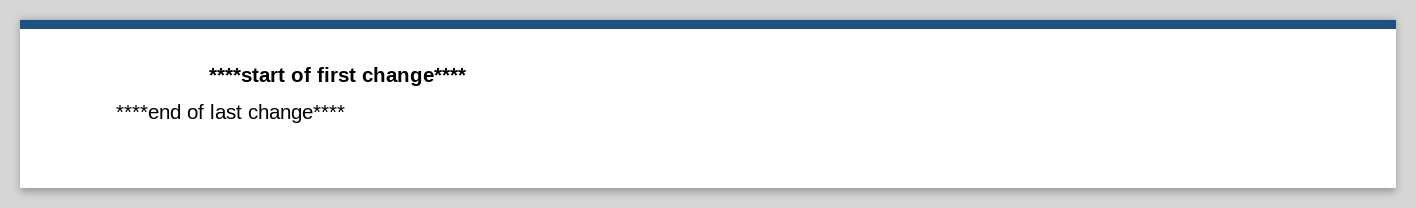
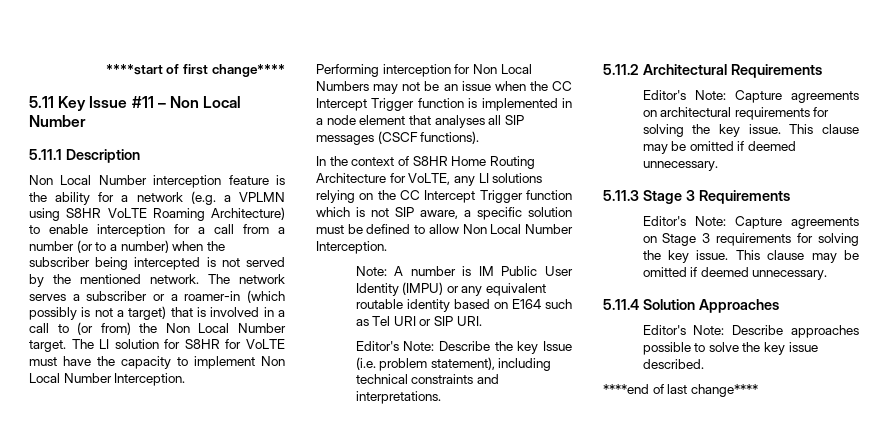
+ 5.11 Key Issue #11 – Non Local Number
+ 5.11.1 Description
+ Non Local Number interception feature is the ability for a network (e.g. a VPLMN using S8HR VoLTE Roaming Architecture) to enable interception for a call from a number (or to a number) when the subscriber being intercepted is not served by the mentioned network. The network serves a subscriber or a roamer-in (which possibly is not a target) that is involved in a call to (or from) the Non Local Number target. The LI solution for S8HR for VoLTE must have the capacity to implement Non Local Number Interception.
+ Performing interception for Non Local Numbers may not be an issue when the CC Intercept Trigger function is implemented in a node element that analyses all SIP messages (CSCF functions).
+ In the context of S8HR Home Routing Architecture for VoLTE, any LI solutions relying on the CC Intercept Trigger function which is not SIP aware, a specific solution must be defined to allow Non Local Number Interception.
+ Note: A number is IM Public User Identity (IMPU) or any equivalent routable identity based on E164 such as Tel URI or SIP URI.
+ Editor's Note: Describe the key Issue (i.e. problem statement), including technical constraints and interpretations.
+ 5.11.2 Architectural Requirements
+ Editor's Note: Capture agreements on architectural requirements for solving the key issue. This clause may be omitted if deemed unnecessary.
+ 5.11.3 Stage 3 Requirements
+ Editor's Note: Capture agreements on Stage 3 requirements for solving the key issue. This clause may be omitted if deemed unnecessary.
+ 5.11.4 Solution Approaches
+ Editor's Note: Describe approaches possible to solve the key issue described.

